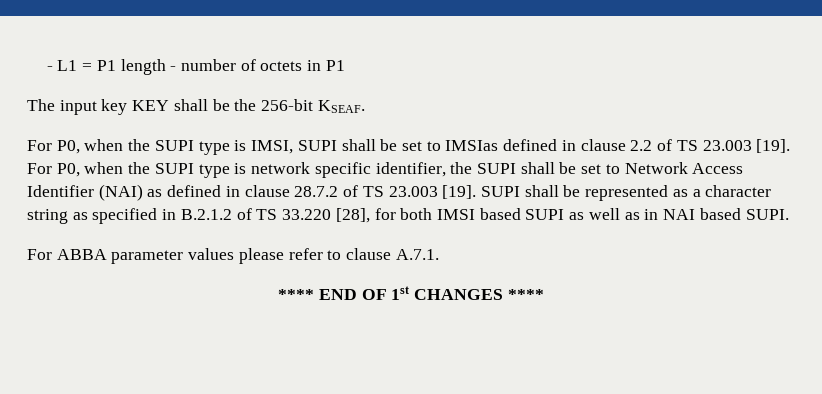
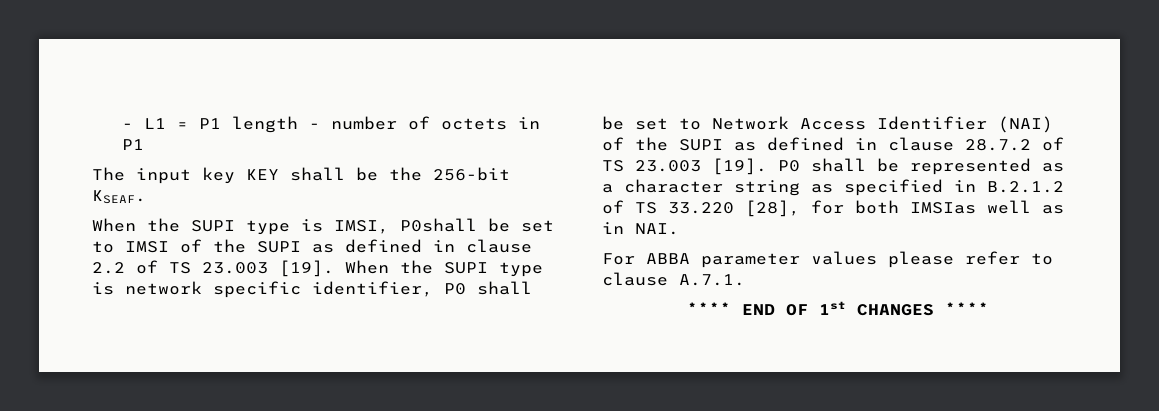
- For P0, when the SUPI type is IMSI, SUPI shall be set to IMSIas defined in clause 2.2 of TS 23.003 [19].
+ When the SUPI type is IMSI, P0shall be set to IMSI of the SUPI as defined in clause 2.2 of TS 23.003 [19].
- For P0, when the SUPI type is network specific identifier, the SUPI shall be set to Network Access Identifier (NAI) as defined in clause 28.7.2 of TS 23.003 [19].
+ When the SUPI type is network specific identifier, P0 shall be set to Network Access Identifier (NAI) of the SUPI as defined in clause 28.7.2 of TS 23.003 [19].
- SUPI shall be represented as a character string as specified in B.2.1.2 of TS 33.220 [28], for both IMSI based SUPI as well as in NAI based SUPI.
+ P0 shall be represented as a character string as specified in B.2.1.2 of TS 33.220 [28], for both IMSIas well as in NAI.

